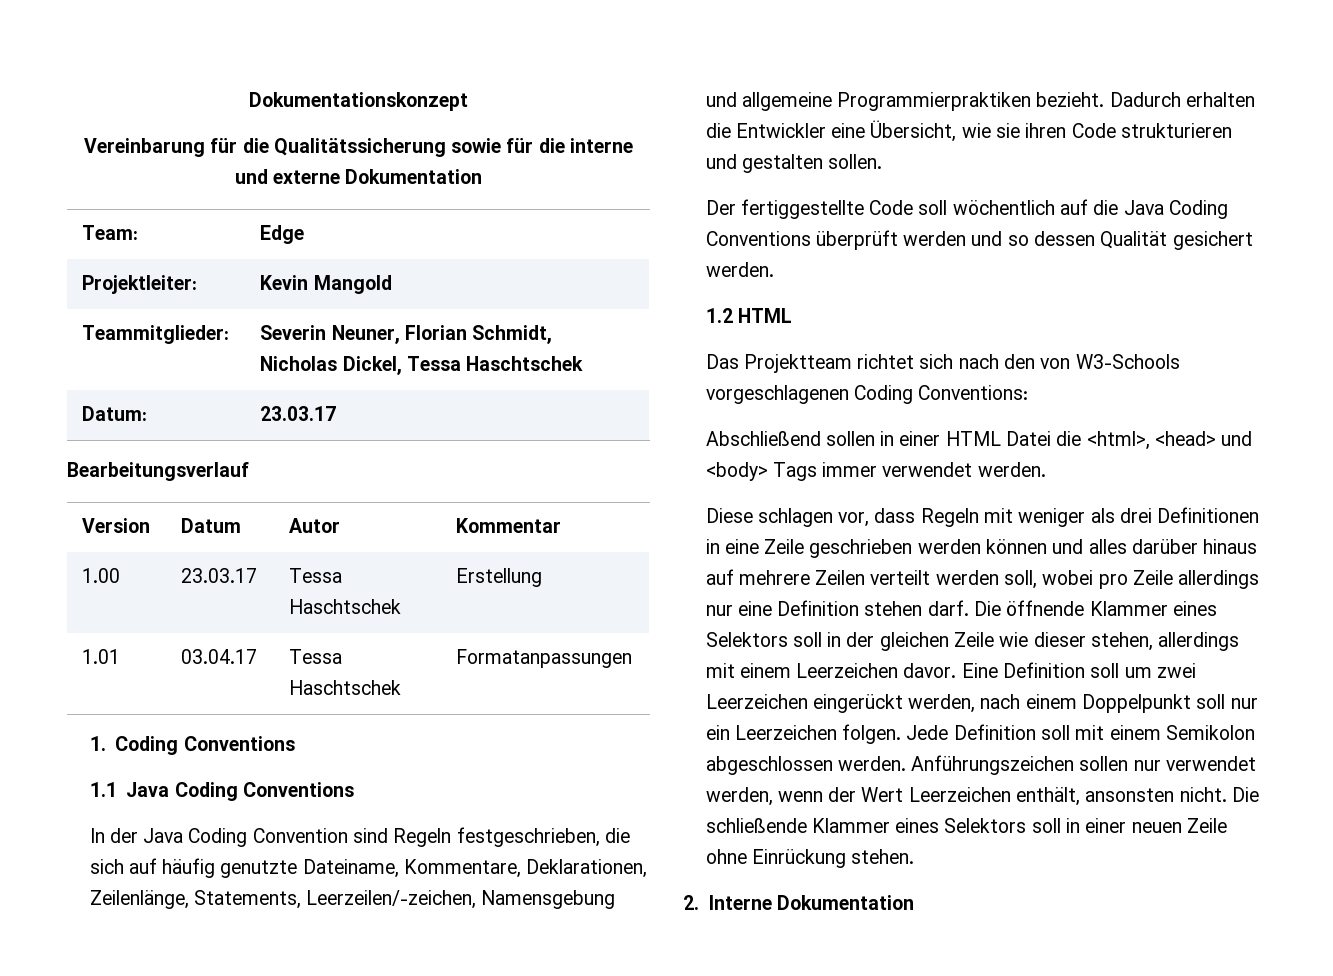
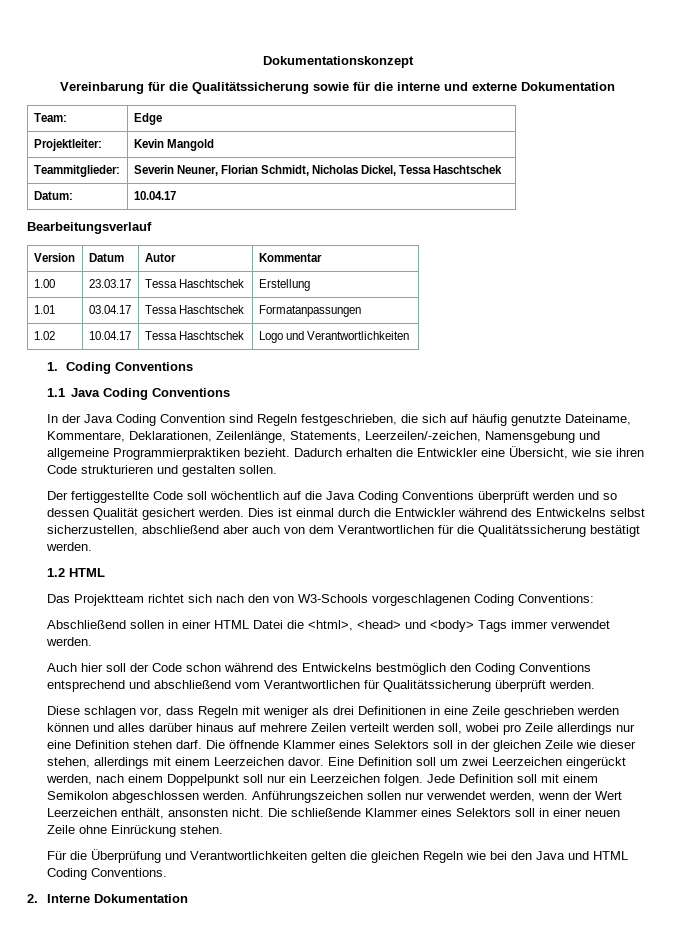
- Datum: | 23.03.17
+ Datum: | 10.04.17
+ 1.02 | 10.04.17 | Tessa Haschtschek | Logo und Verantwortlichkeiten
+ Dies ist einmal durch die Entwickler während des Entwickelns selbst sicherzustellen, abschließend aber auch von dem Verantwortlichen für die Qualitätssicherung bestätigt werden.
+ Auch hier soll der Code schon während des Entwickelns bestmöglich den Coding Conventions entsprechend und abschließend vom Verantwortlichen für Qualitätssicherung überprüft werden.
+ Für die Überprüfung und Verantwortlichkeiten gelten die gleichen Regeln wie bei den Java und HTML Coding Conventions.

